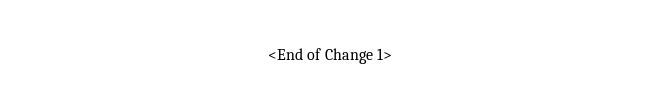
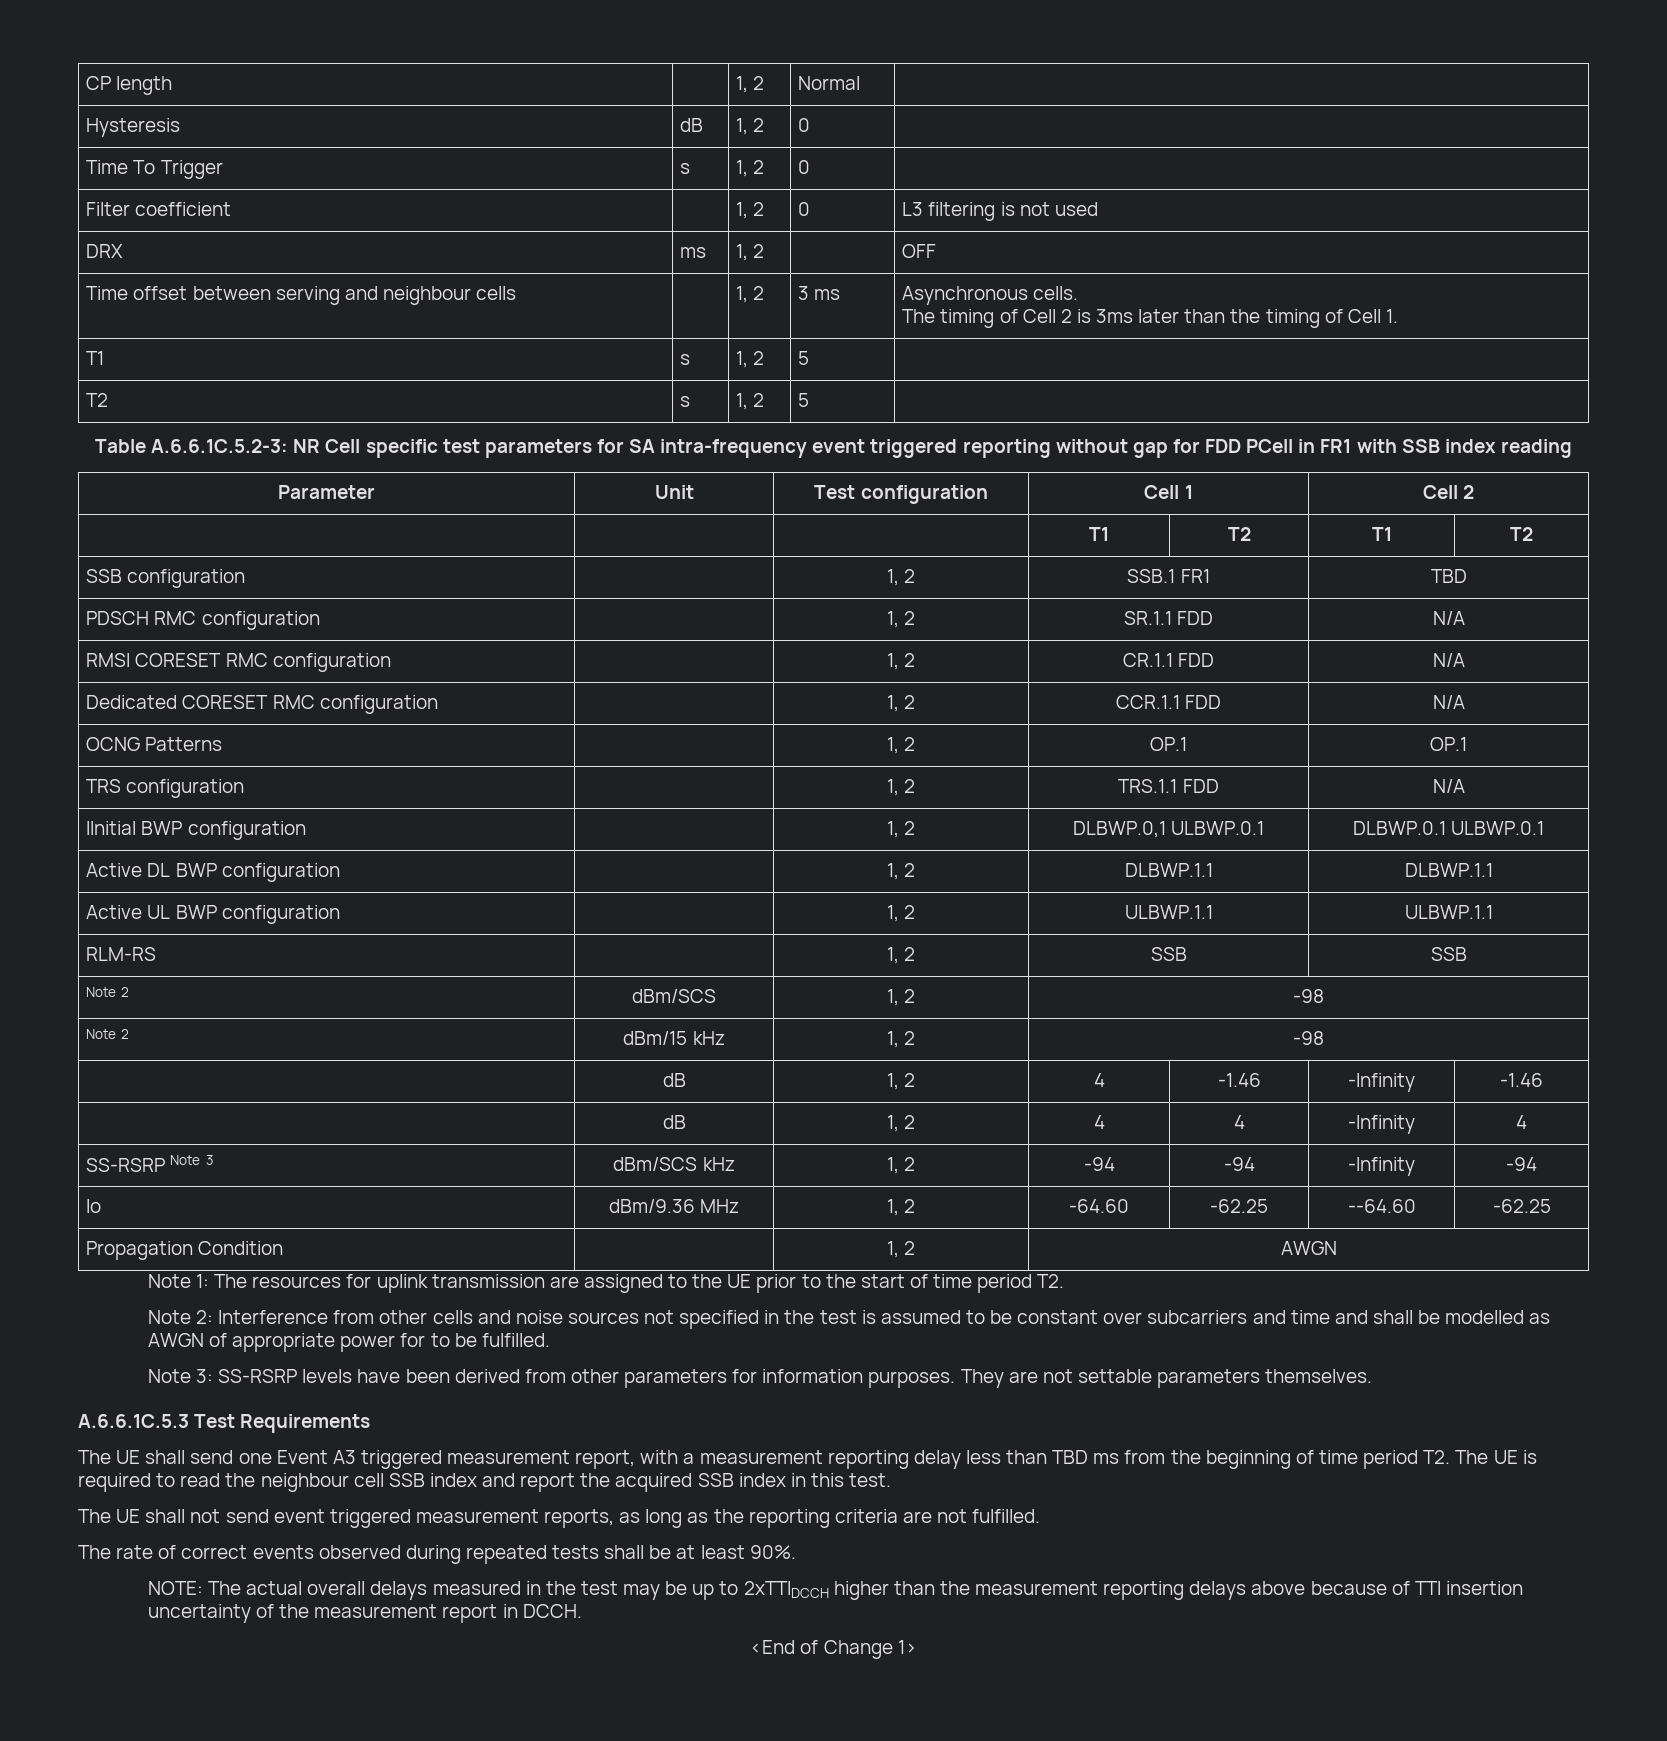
+ CP length | | 1, 2 | Normal |
+ Hysteresis | dB | 1, 2 | 0 |
+ Time To Trigger | s | 1, 2 | 0 |
+ Filter coefficient | | 1, 2 | 0 | L3 filtering is not used
+ DRX | ms | 1, 2 | | OFF
+ Time offset between serving and neighbour cells | | 1, 2 | 3 ms | Asynchronous cells.
+ The timing of Cell 2 is 3ms later than the timing of Cell 1.
+ T1 | s | 1, 2 | 5 |
+ T2 | s | 1, 2 | 5 |
+ Table A.6.6.1C.5.2-3: NR Cell specific test parameters for SA intra-frequency event triggered reporting without gap for FDD PCell in FR1 with SSB index reading
+ Parameter | Unit | Test configuration | Cell 1 | Cell 2
+ | | | T1 | T2 | T1 | T2
+ SSB configuration | | 1, 2 | SSB.1 FR1 | TBD
+ PDSCH RMC configuration | | 1, 2 | SR.1.1 FDD | N/A
+ RMSI CORESET RMC configuration | | 1, 2 | CR.1.1 FDD | N/A
+ Dedicated CORESET RMC configuration | | 1, 2 | CCR.1.1 FDD | N/A
+ OCNG Patterns | | 1, 2 | OP.1 | OP.1
+ TRS configuration | | 1, 2 | TRS.1.1 FDD | N/A
+ IInitial BWP configuration | | 1, 2 | DLBWP.0,1 ULBWP.0.1 | DLBWP.0.1 ULBWP.0.1
+ Active DL BWP configuration | | 1, 2 | DLBWP.1.1 | DLBWP.1.1
+ Active UL BWP configuration | | 1, 2 | ULBWP.1.1 | ULBWP.1.1
+ RLM-RS | | 1, 2 | SSB | SSB
+ Note 2 | dBm/SCS | 1, 2 | -98
+ Note 2 | dBm/15 kHz | 1, 2 | -98
+ | dB | 1, 2 | 4 | -1.46 | -Infinity | -1.46
+ | dB | 1, 2 | 4 | 4 | -Infinity | 4
+ SS-RSRP Note 3 | dBm/SCS kHz | 1, 2 | -94 | -94 | -Infinity | -94
+ Io | dBm/9.36 MHz | 1, 2 | -64.60 | -62.25 | --64.60 | -62.25
+ Propagation Condition | | 1, 2 | AWGN
+ Note 1: The resources for uplink transmission are assigned to the UE prior to the start of time period T2.
+ Note 2: Interference from other cells and noise sources not specified in the test is assumed to be constant over subcarriers and time and shall be modelled as AWGN of appropriate power for to be fulfilled.
+ Note 3: SS-RSRP levels have been derived from other parameters for information purposes. They are not settable parameters themselves.
+ A.6.6.1C.5.3 Test Requirements
+ The UE shall send one Event A3 triggered measurement report, with a measurement reporting delay less than TBD ms from the beginning of time period T2. The UE is required to read the neighbour cell SSB index and report the acquired SSB index in this test.
+ The UE shall not send event triggered measurement reports, as long as the reporting criteria are not fulfilled.
+ The rate of correct events observed during repeated tests shall be at least 90%.
+ NOTE: The actual overall delays measured in the test may be up to 2xTTIDCCH higher than the measurement reporting delays above because of TTI insertion uncertainty of the measurement report in DCCH.

